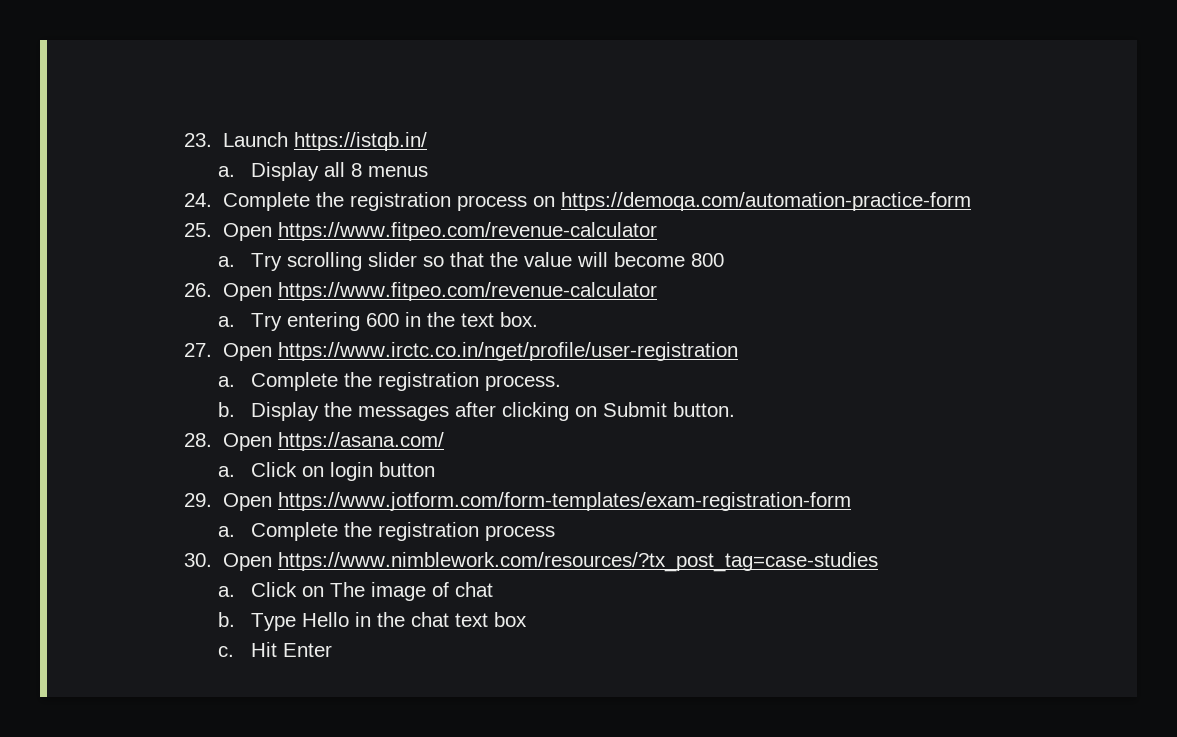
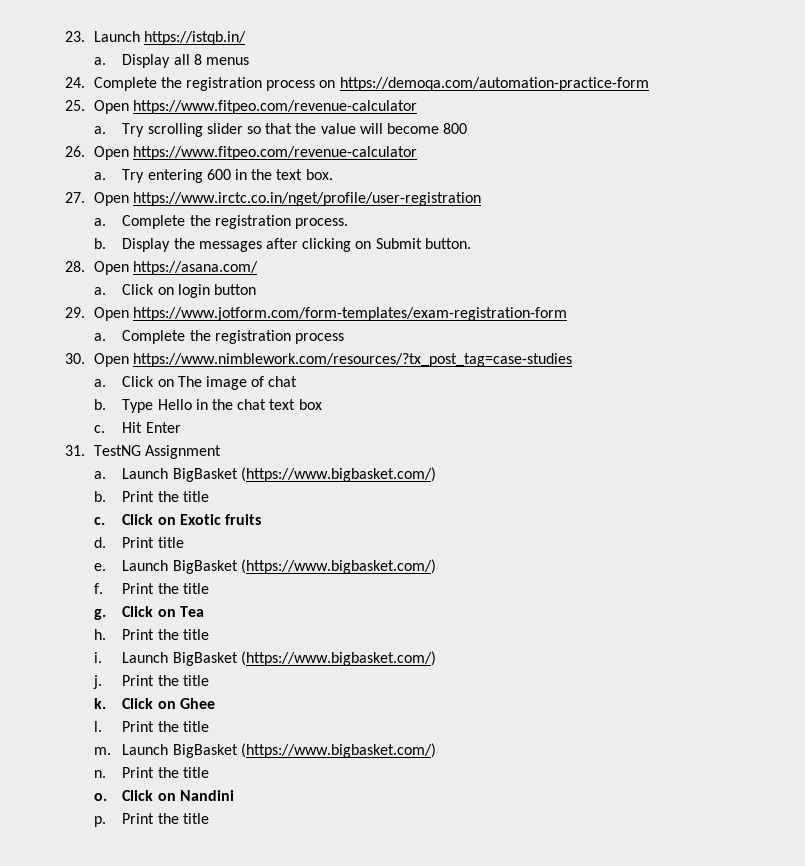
+ 31. TestNG Assignment
+ a. Launch BigBasket (https://www.bigbasket.com/)
+ b. Print the title
+ c. Click on Exotic fruits
+ d. Print title
+ e. Launch BigBasket (https://www.bigbasket.com/)
+ f. Print the title
+ g. Click on Tea
+ h. Print the title
+ i. Launch BigBasket (https://www.bigbasket.com/)
+ j. Print the title
+ k. Click on Ghee
+ l. Print the title
+ m. Launch BigBasket (https://www.bigbasket.com/)
+ n. Print the title
+ o. Click on Nandini
+ p. Print the title

